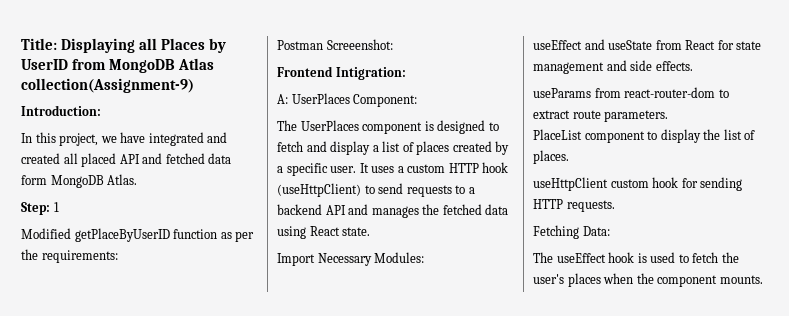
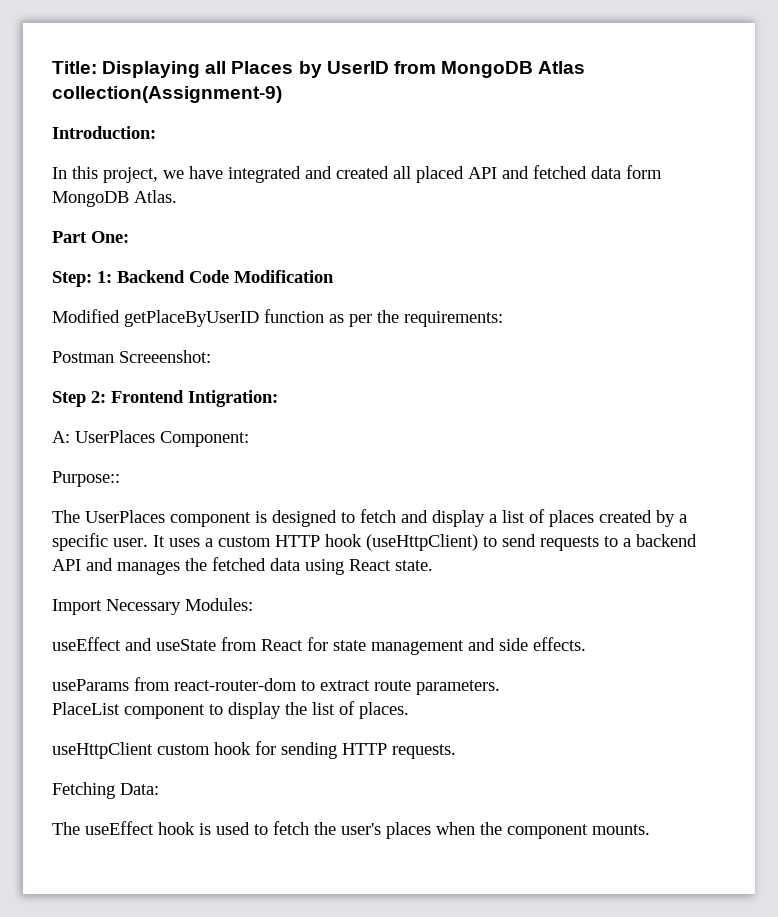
+ Part One:
- Step: 1
+ Step: 1: Backend Code Modification
- Frontend Intigration:
+ Step 2: Frontend Intigration:
+ Purpose::

